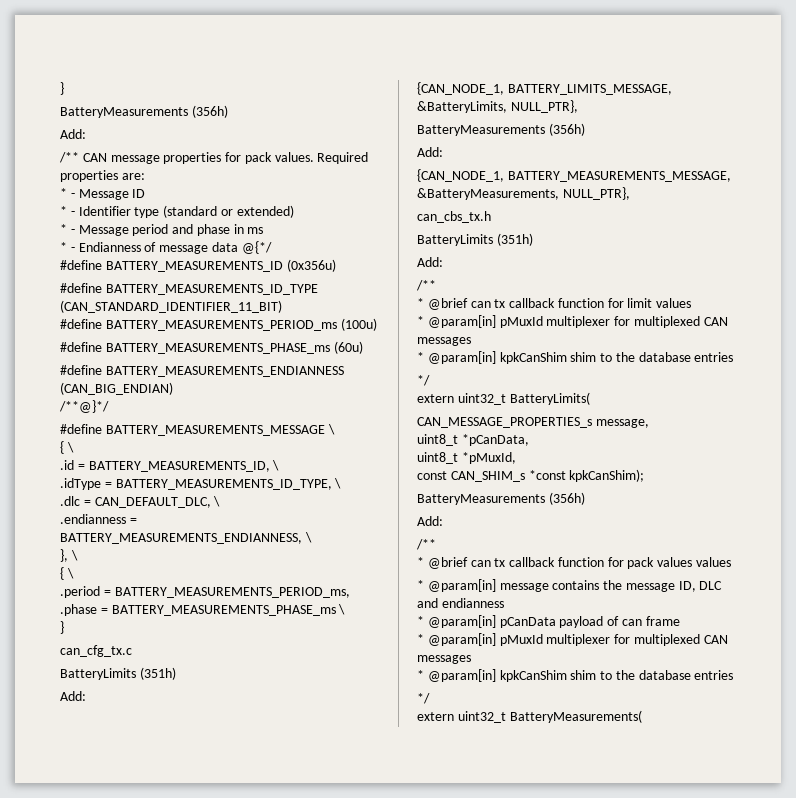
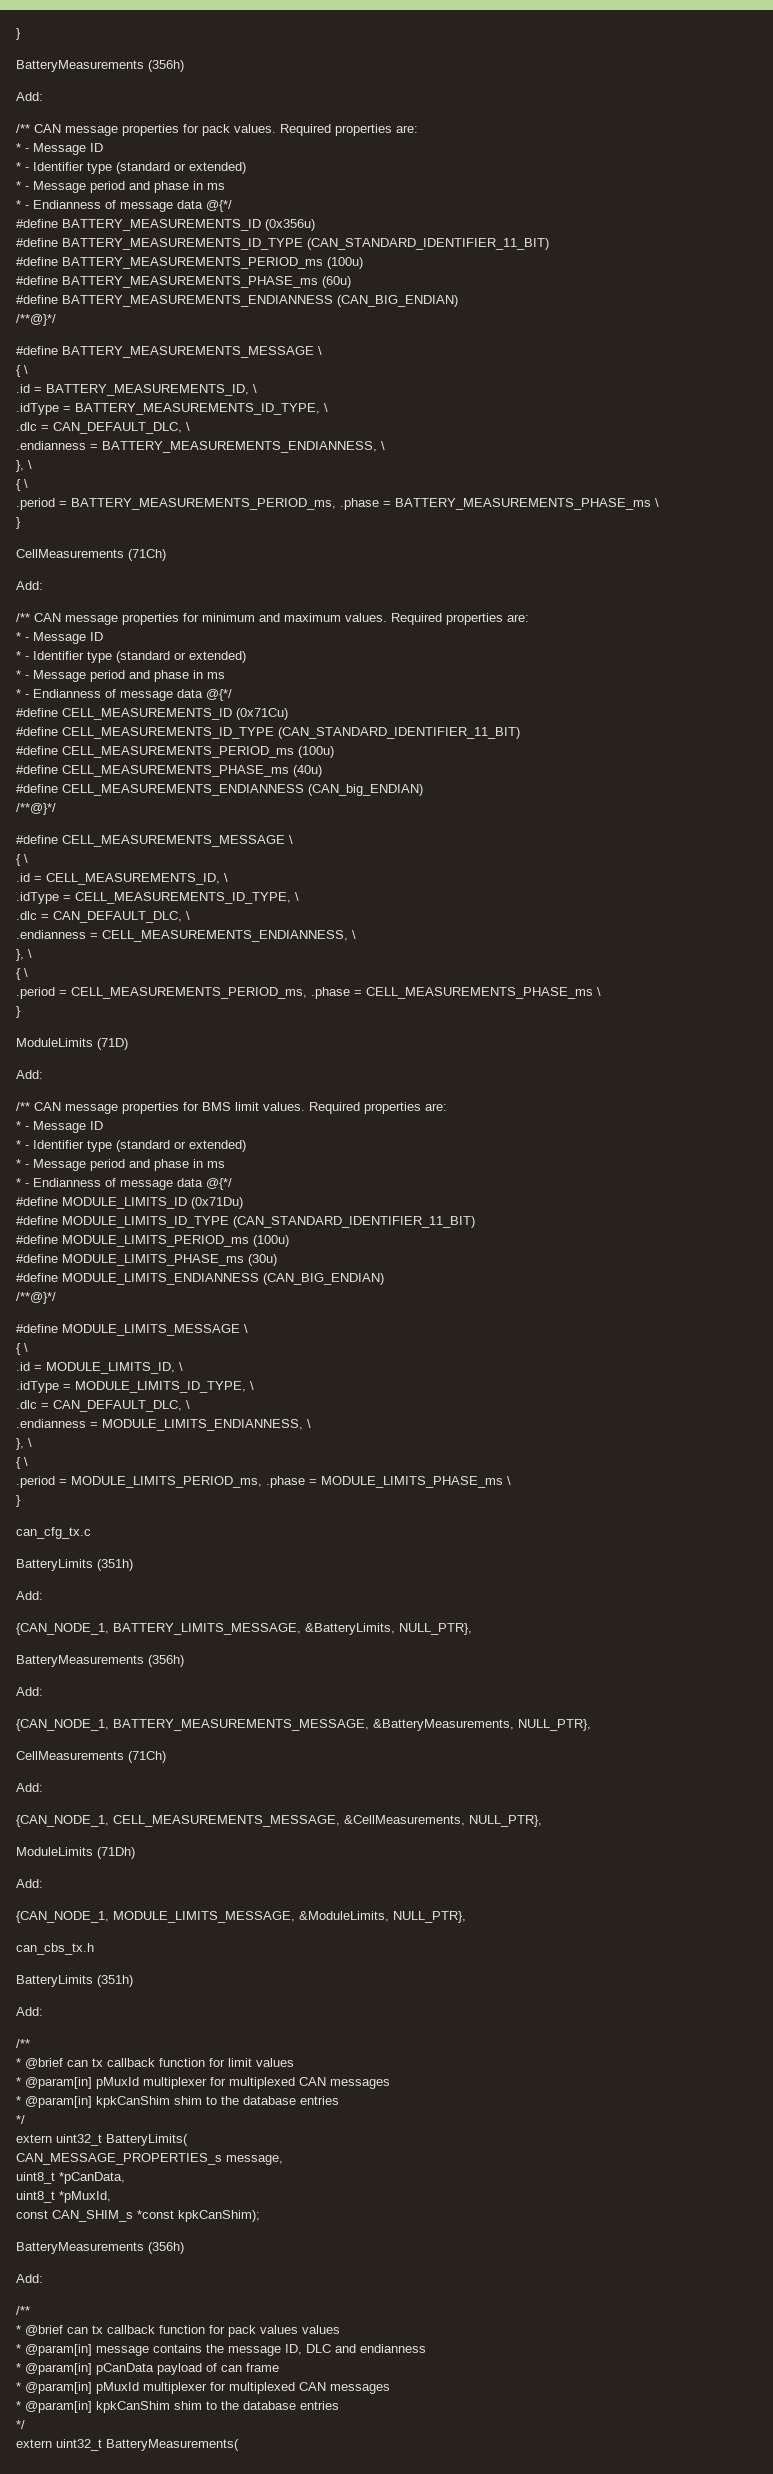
  .period = BATTERY_MEASUREMENTS_PERIOD_ms, .phase = BATTERY_MEASUREMENTS_PHASE_ms \
+ }
+ CellMeasurements (71Ch)
+ Add:
+ /** CAN message properties for minimum and maximum values. Required properties are:
+ * - Message ID
+ * - Identifier type (standard or extended)
+ * - Message period and phase in ms
+ * - Endianness of message data @{*/
+ #define CELL_MEASUREMENTS_ID (0x71Cu)
+ #define CELL_MEASUREMENTS_ID_TYPE (CAN_STANDARD_IDENTIFIER_11_BIT)
+ #define CELL_MEASUREMENTS_PERIOD_ms (100u)
+ #define CELL_MEASUREMENTS_PHASE_ms (40u)
+ #define CELL_MEASUREMENTS_ENDIANNESS (CAN_big_ENDIAN)
+ /**@}*/
+ #define CELL_MEASUREMENTS_MESSAGE \
+ { \
+ .id = CELL_MEASUREMENTS_ID, \
+ .idType = CELL_MEASUREMENTS_ID_TYPE, \
+ .dlc = CAN_DEFAULT_DLC, \
+ .endianness = CELL_MEASUREMENTS_ENDIANNESS, \
+ }, \
+ { \
+ .period = CELL_MEASUREMENTS_PERIOD_ms, .phase = CELL_MEASUREMENTS_PHASE_ms \
+ }
+ ModuleLimits (71D)
+ Add:
+ /** CAN message properties for BMS limit values. Required properties are:
+ * - Message ID
+ * - Identifier type (standard or extended)
+ * - Message period and phase in ms
+ * - Endianness of message data @{*/
+ #define MODULE_LIMITS_ID (0x71Du)
+ #define MODULE_LIMITS_ID_TYPE (CAN_STANDARD_IDENTIFIER_11_BIT)
+ #define MODULE_LIMITS_PERIOD_ms (100u)
+ #define MODULE_LIMITS_PHASE_ms (30u)
+ #define MODULE_LIMITS_ENDIANNESS (CAN_BIG_ENDIAN)
+ /**@}*/
+ #define MODULE_LIMITS_MESSAGE \
+ { \
+ .id = MODULE_LIMITS_ID, \
+ .idType = MODULE_LIMITS_ID_TYPE, \
+ .dlc = CAN_DEFAULT_DLC, \
+ .endianness = MODULE_LIMITS_ENDIANNESS, \
+ }, \
+ { \
+ .period = MODULE_LIMITS_PERIOD_ms, .phase = MODULE_LIMITS_PHASE_ms \
  {CAN_NODE_1, BATTERY_MEASUREMENTS_MESSAGE, &BatteryMeasurements, NULL_PTR},
+ CellMeasurements (71Ch)
+ Add:
+ {CAN_NODE_1, CELL_MEASUREMENTS_MESSAGE, &CellMeasurements, NULL_PTR},
+ ModuleLimits (71Dh)
+ Add:
+ {CAN_NODE_1, MODULE_LIMITS_MESSAGE, &ModuleLimits, NULL_PTR},

